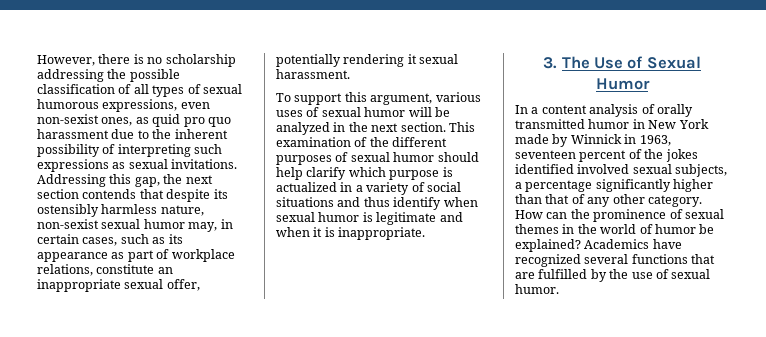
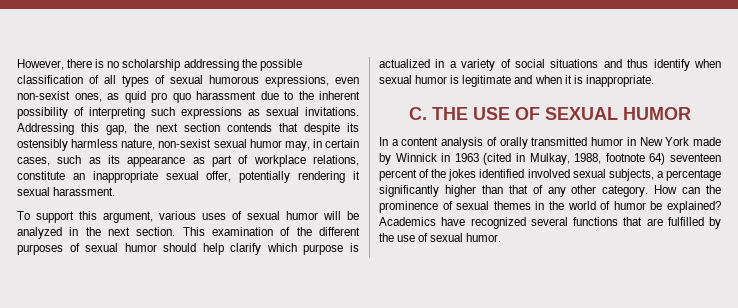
- 3. The Use of Sexual Humor
+ C. THE USE OF SEXUAL HUMOR
- In a content analysis of orally transmitted humor in New York made by Winnick in 1963, seventeen percent of the jokes identified involved sexual subjects, a percentage significantly higher than that of any other category.
+ In a content analysis of orally transmitted humor in New York made by Winnick in 1963 (cited in Mulkay, 1988, footnote 64) seventeen percent of the jokes identified involved sexual subjects, a percentage significantly higher than that of any other category.

